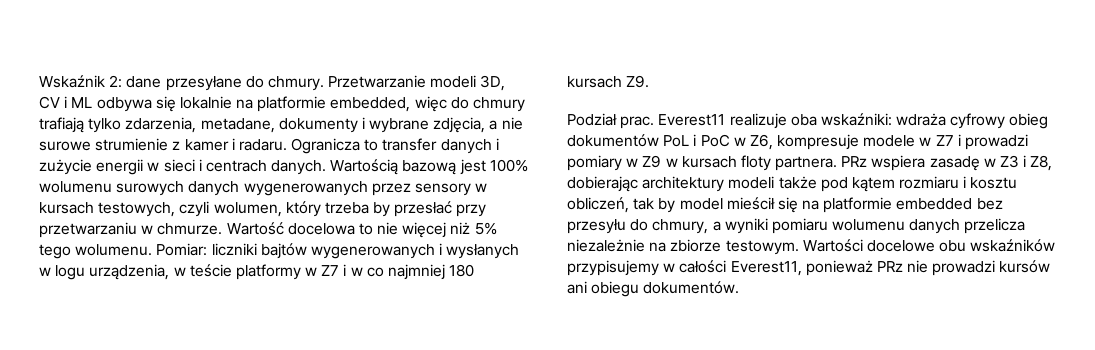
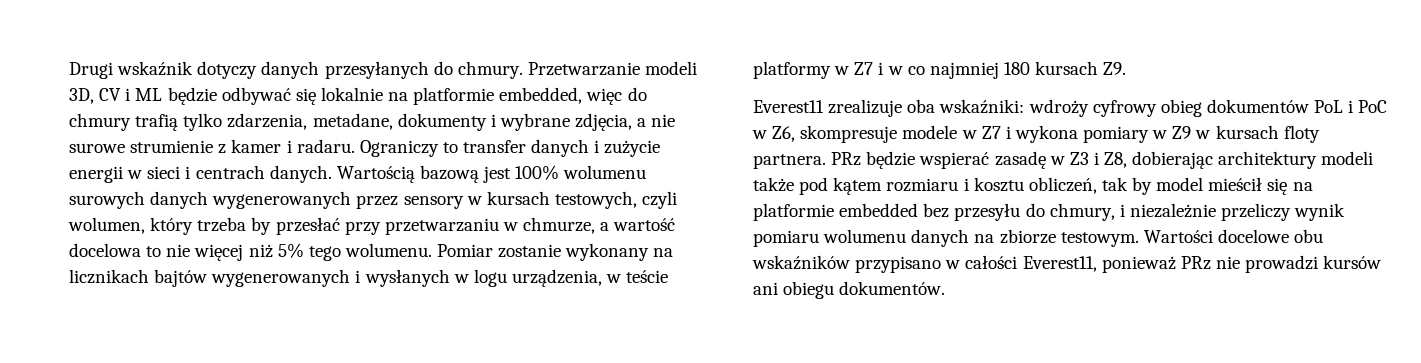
- Wskaźnik 2: dane przesyłane do chmury.
+ Drugi wskaźnik dotyczy danych przesyłanych do chmury.
- Przetwarzanie modeli 3D, CV i ML odbywa się lokalnie na platformie embedded, więc do chmury trafiają tylko zdarzenia, metadane, dokumenty i wybrane zdjęcia, a nie surowe strumienie z kamer i radaru.
+ Przetwarzanie modeli 3D, CV i ML będzie odbywać się lokalnie na platformie embedded, więc do chmury trafią tylko zdarzenia, metadane, dokumenty i wybrane zdjęcia, a nie surowe strumienie z kamer i radaru.
- Ogranicza to transfer danych i zużycie energii w sieci i centrach danych.
+ Ograniczy to transfer danych i zużycie energii w sieci i centrach danych.
- Wartością bazową jest 100% wolumenu surowych danych wygenerowanych przez sensory w kursach testowych, czyli wolumen, który trzeba by przesłać przy przetwarzaniu w chmurze. Wartość docelowa to nie więcej niż 5% tego wolumenu.
+ Wartością bazową jest 100% wolumenu surowych danych wygenerowanych przez sensory w kursach testowych, czyli wolumen, który trzeba by przesłać przy przetwarzaniu w chmurze, a wartość docelowa to nie więcej niż 5% tego wolumenu.
- Pomiar: liczniki bajtów wygenerowanych i wysłanych w logu urządzenia, w teście platformy w Z7 i w co najmniej 180 kursach Z9.
+ Pomiar zostanie wykonany na licznikach bajtów wygenerowanych i wysłanych w logu urządzenia, w teście platformy w Z7 i w co najmniej 180 kursach Z9.
- Podział prac. Everest11 realizuje oba wskaźniki: wdraża cyfrowy obieg dokumentów PoL i PoC w Z6, kompresuje modele w Z7 i prowadzi pomiary w Z9 w kursach floty partnera.
+ Everest11 zrealizuje oba wskaźniki: wdroży cyfrowy obieg dokumentów PoL i PoC w Z6, skompresuje modele w Z7 i wykona pomiary w Z9 w kursach floty partnera.
- PRz wspiera zasadę w Z3 i Z8, dobierając architektury modeli także pod kątem rozmiaru i kosztu obliczeń, tak by model mieścił się na platformie embedded bez przesyłu do chmury, a wyniki pomiaru wolumenu danych przelicza niezależnie na zbiorze testowym.
+ PRz będzie wspierać zasadę w Z3 i Z8, dobierając architektury modeli także pod kątem rozmiaru i kosztu obliczeń, tak by model mieścił się na platformie embedded bez przesyłu do chmury, i niezależnie przeliczy wynik pomiaru wolumenu danych na zbiorze testowym.
- Wartości docelowe obu wskaźników przypisujemy w całości Everest11, ponieważ PRz nie prowadzi kursów ani obiegu dokumentów.
+ Wartości docelowe obu wskaźników przypisano w całości Everest11, ponieważ PRz nie prowadzi kursów ani obiegu dokumentów.

